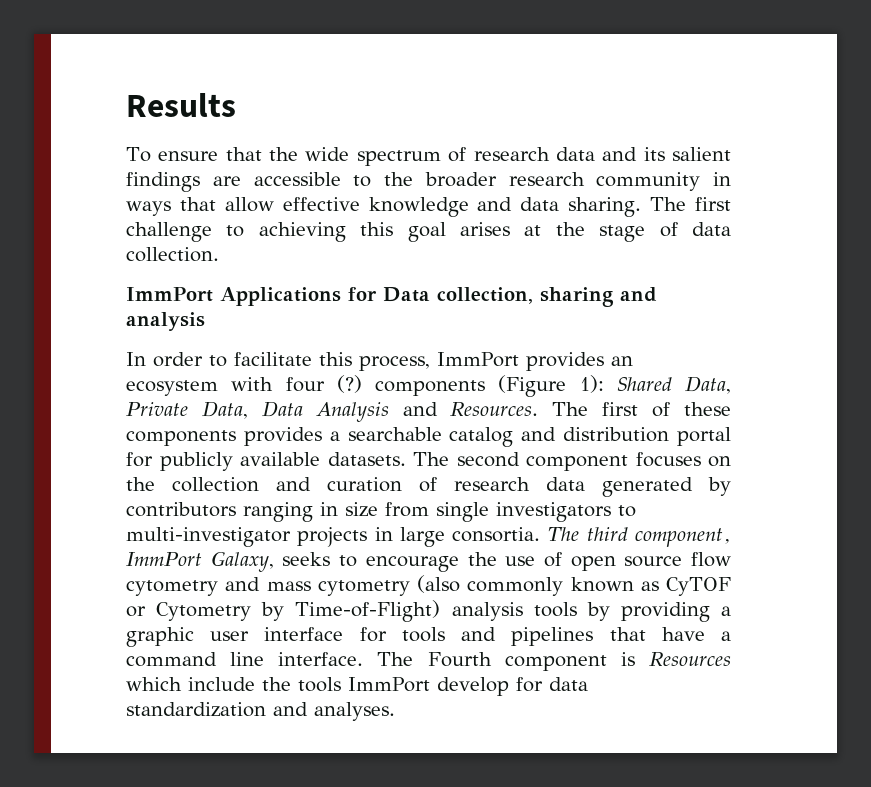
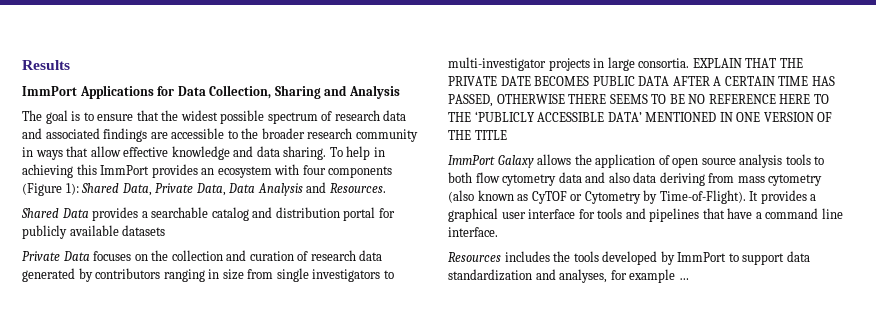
- To ensure that the wide spectrum of research data and its salient findings are accessible to the broader research community in ways that allow effective knowledge and data sharing.
+ ImmPort Applications for Data Collection, Sharing and Analysis
+ The goal is to ensure that the widest possible spectrum of research data and associated findings are accessible to the broader research community in ways that allow effective knowledge and data sharing.
- The first challenge to achieving this goal arises at the stage of data collection.
- ImmPort Applications for Data collection, sharing and analysis
- In order to facilitate this process, ImmPort provides an ecosystem with four (?) components (Figure 1): Shared Data, Private Data, Data Analysis and Resources. The first of these components provides a searchable catalog and distribution portal for publicly available datasets. The second component focuses on the collection and curation of research data generated by contributors ranging in size from single investigators to multi-investigator projects in large consortia.
+ To help in achieving this ImmPort provides an ecosystem with four components (Figure 1): Shared Data, Private Data, Data Analysis and Resources.
+ Shared Data provides a searchable catalog and distribution portal for publicly available datasets
+ Private Data focuses on the collection and curation of research data generated by contributors ranging in size from single investigators to multi-investigator projects in large consortia.
- The third component, ImmPort Galaxy, seeks to encourage the use of open source flow cytometry and mass cytometry (also commonly known as CyTOF or Cytometry by Time-of-Flight) analysis tools by providing a graphic user interface for tools and pipelines that have a command line interface. The Fourth component is Resources which include the tools ImmPort develop for data standardization and analyses.
+ EXPLAIN THAT THE PRIVATE DATE BECOMES PUBLIC DATA AFTER A CERTAIN TIME HAS PASSED, OTHERWISE THERE SEEMS TO BE NO REFERENCE HERE TO THE ‘PUBLICLY ACCESSIBLE DATA’ MENTIONED IN ONE VERSION OF THE TITLE
+ ImmPort Galaxy allows the application of open source analysis tools to both flow cytometry data and also data deriving from mass cytometry (also known as CyTOF or Cytometry by Time-of-Flight). It provides a graphical user interface for tools and pipelines that have a command line interface.
+ Resources includes the tools developed by ImmPort to support data standardization and analyses, for example …

